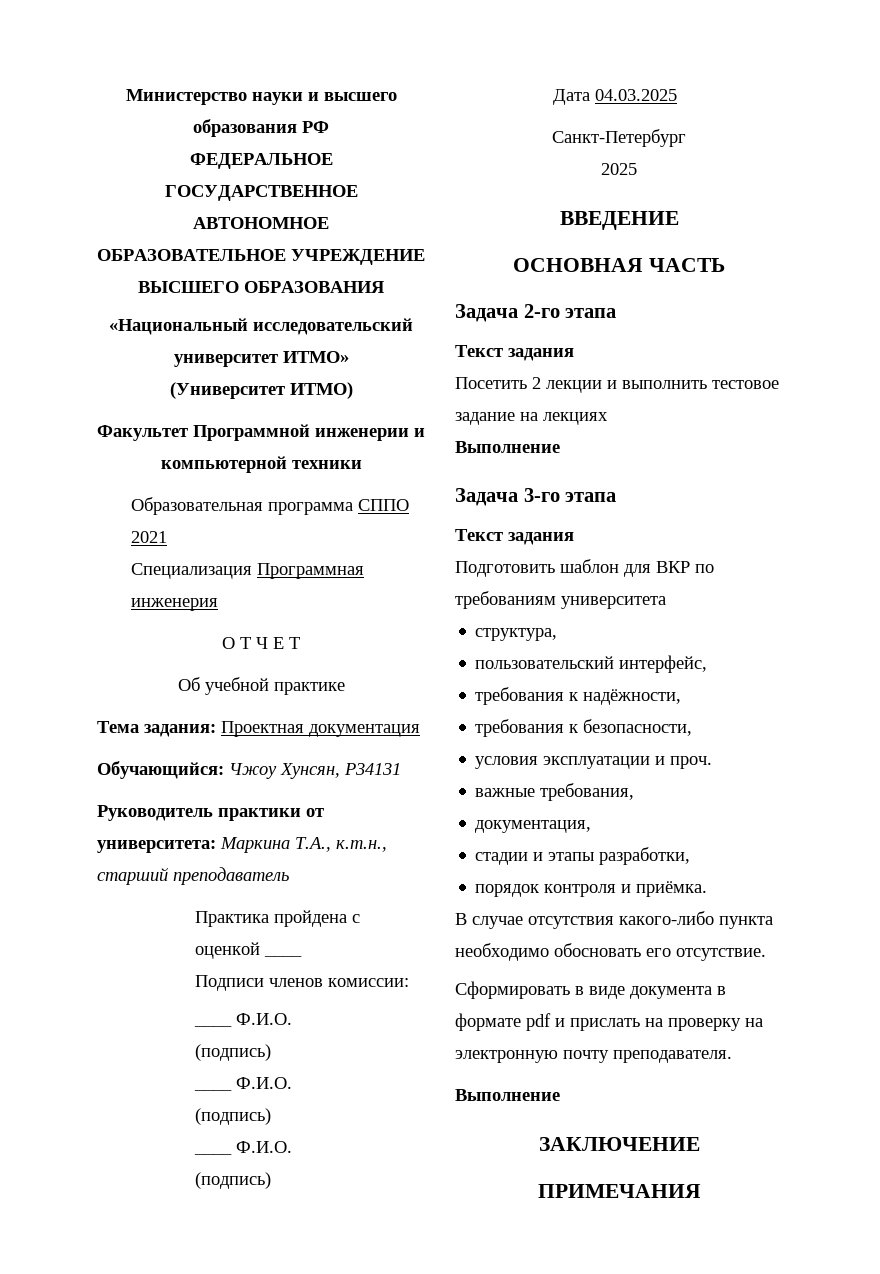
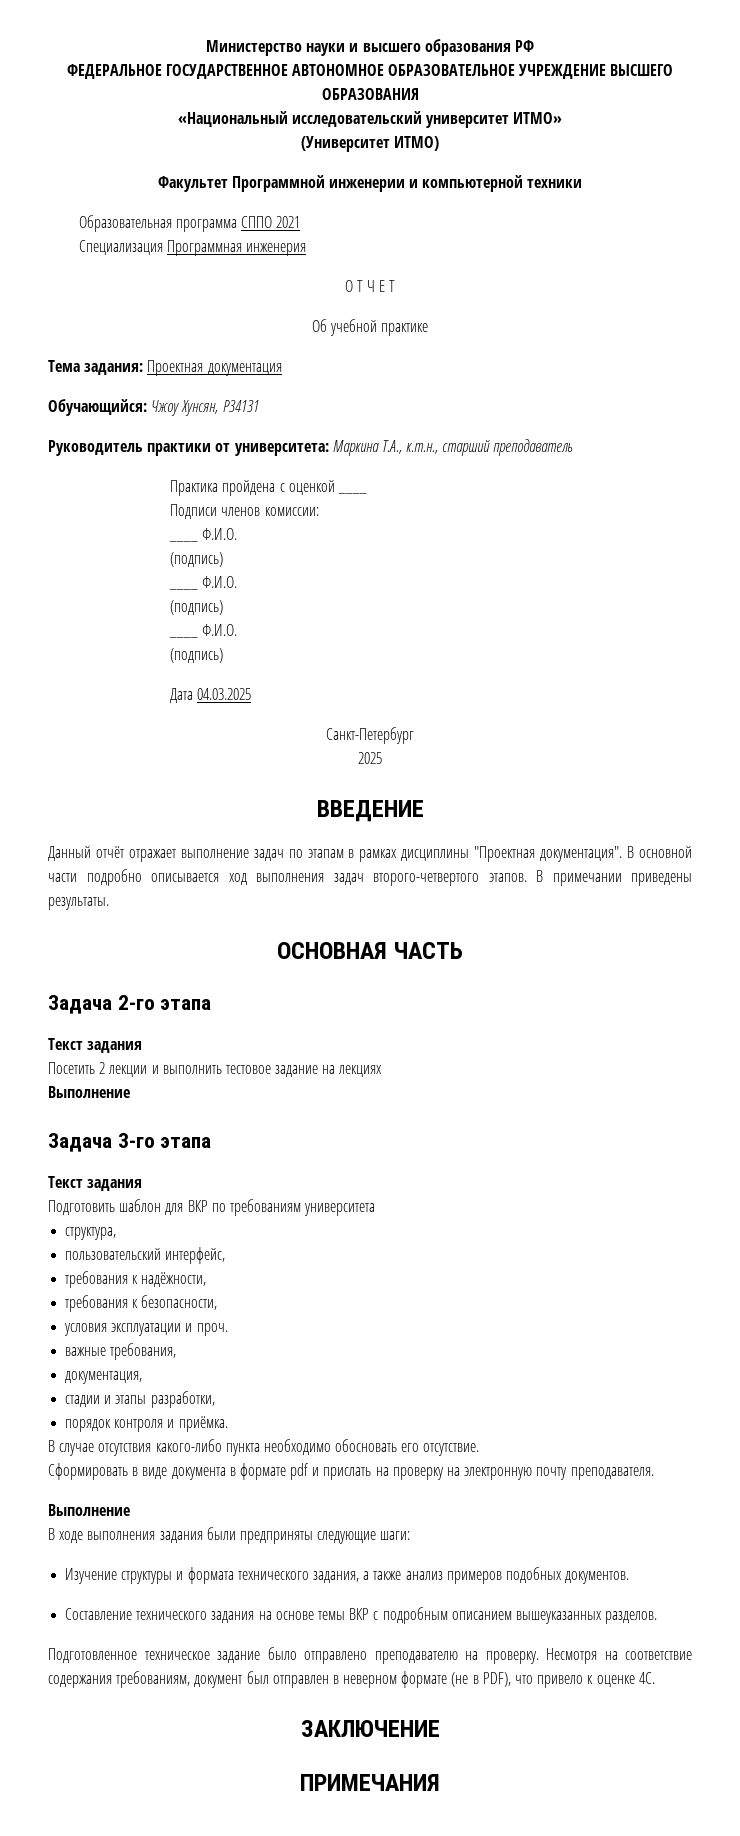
+ Данный отчёт отражает выполнение задач по этапам в рамках дисциплины "Проектная документация". В основной части подробно описывается ход выполнения задач второго-четвертого этапов. В примечании приведены результаты.
+ В ходе выполнения задания были предприняты следующие шаги:
+ Изучение структуры и формата технического задания, а также анализ примеров подобных документов.
+ Составление технического задания на основе темы ВКР с подробным описанием вышеуказанных разделов.
+ Подготовленное техническое задание было отправлено преподавателю на проверку. Несмотря на соответствие содержания требованиям, документ был отправлен в неверном формате (не в PDF), что привело к оценке 4C.

